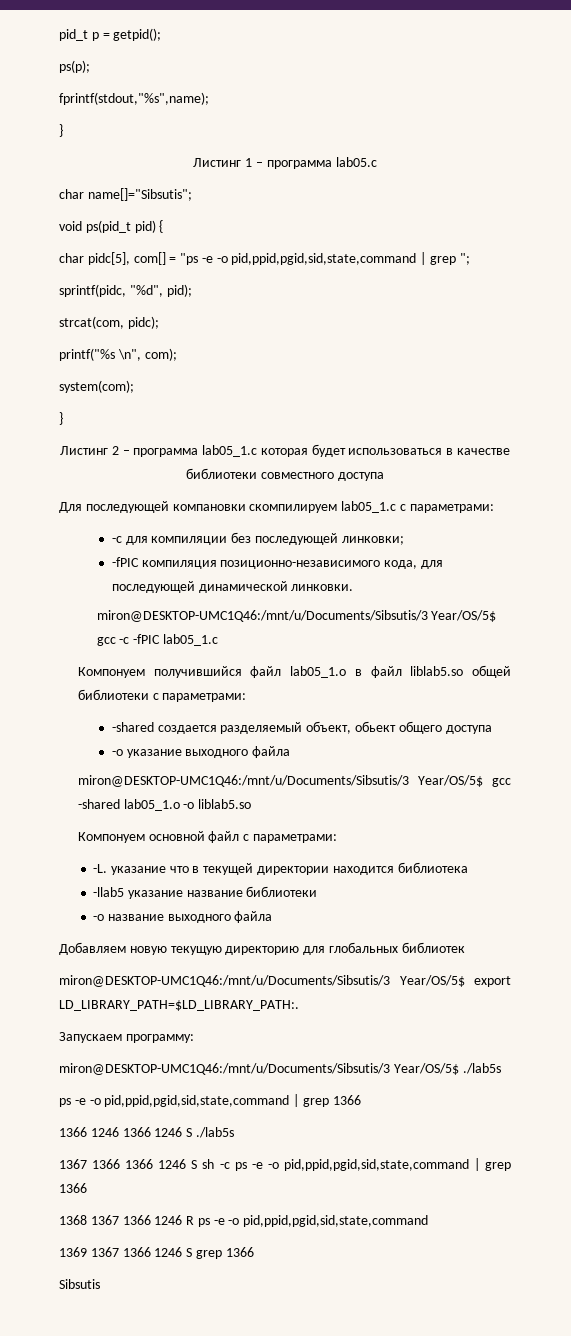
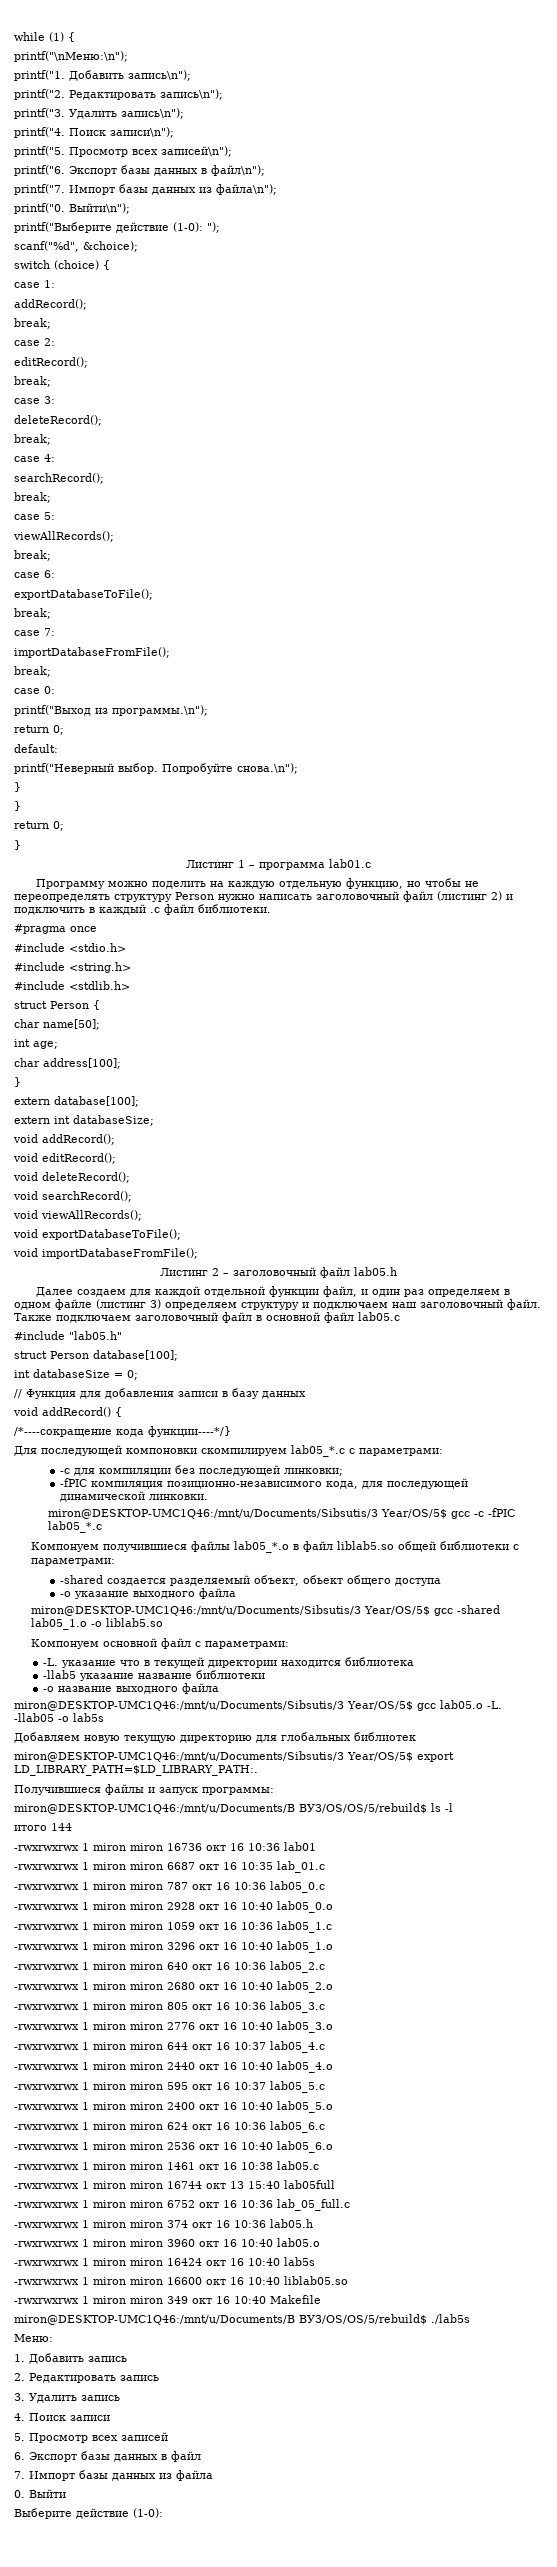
- pid_t p = getpid();
- ps(p);
- fprintf(stdout,"%s",name);
+ while (1) {
+ printf("\nМеню:\n");
+ printf("1. Добавить запись\n");
+ printf("2. Редактировать запись\n");
+ printf("3. Удалить запись\n");
+ printf("4. Поиск записи\n");
+ printf("5. Просмотр всех записей\n");
+ printf("6. Экспорт базы данных в файл\n");
+ printf("7. Импорт базы данных из файла\n");
+ printf("0. Выйти\n");
+ printf("Выберите действие (1-0): ");
+ scanf("%d", &choice);
+ switch (choice) {
+ case 1:
+ addRecord();
+ break;
+ case 2:
+ editRecord();
+ break;
+ case 3:
+ deleteRecord();
+ break;
+ case 4:
+ searchRecord();
+ break;
+ case 5:
+ viewAllRecords();
+ break;
+ case 6:
+ exportDatabaseToFile();
+ break;
+ case 7:
+ importDatabaseFromFile();
+ break;
+ case 0:
+ printf("Выход из программы.\n");
+ return 0;
+ default:
+ printf("Неверный выбор. Попробуйте снова.\n");
+ }
+ }
+ return 0;
- Листинг 1 – программа lab05.c
- char name[]="Sibsutis";
- void ps(pid_t pid) {
- char pidc[5], com[] = "ps -e -o pid,ppid,pgid,sid,state,command | grep ";
- sprintf(pidc, "%d", pid);
- strcat(com, pidc);
- printf("%s \n", com);
- system(com);
+ Листинг 1 – программа lab01.c
+ Программу можно поделить на каждую отдельную функцию, но чтобы не переопределять структуру Person нужно написать заголовочный файл (листинг 2) и подключить в каждый .c файл библиотеки.
+ #pragma once
+ #include <stdio.h>
+ #include <string.h>
+ #include <stdlib.h>
+ struct Person {
+ char name[50];
+ int age;
+ char address[100];
  }
- Листинг 2 – программа lab05_1.c которая будет использоваться в качестве библиотеки совместного доступа
+ extern database[100];
+ extern int databaseSize;
+ void addRecord();
+ void editRecord();
+ void deleteRecord();
+ void searchRecord();
+ void viewAllRecords();
+ void exportDatabaseToFile();
+ void importDatabaseFromFile();
+ Листинг 2 – заголовочный файл lab05.h
+ Далее создаем для каждой отдельной функции файл, и один раз определяем в одном файле (листинг 3) определяем структуру и подключаем наш заголовочный файл. Также подключаем заголовочный файл в основной файл lab05.c
+ #include "lab05.h"
+ struct Person database[100];
+ int databaseSize = 0;
+ // Функция для добавления записи в базу данных
+ void addRecord() {
+ /*----сокращение кода функции----*/}
- Для последующей компановки скомпилируем lab05_1.c с параметрами:
+ Для последующей компоновки скомпилируем lab05_*.c с параметрами:
- miron@DESKTOP-UMC1Q46:/mnt/u/Documents/Sibsutis/3 Year/OS/5$ gcc -c -fPIC lab05_1.c
- Компонуем получившийся файл lab05_1.o в файл liblab5.so общей библиотеки с параметрами:
+ miron@DESKTOP-UMC1Q46:/mnt/u/Documents/Sibsutis/3 Year/OS/5$ gcc -c -fPIC lab05_*.c
+ Компонуем получившиеся файлы lab05_*.o в файл liblab5.so общей библиотеки с параметрами:
+ miron@DESKTOP-UMC1Q46:/mnt/u/Documents/Sibsutis/3 Year/OS/5$ gcc lab05.o -L. -llab05 -o lab5s
- Запускаем программу:
- miron@DESKTOP-UMC1Q46:/mnt/u/Documents/Sibsutis/3 Year/OS/5$ ./lab5s
- ps -e -o pid,ppid,pgid,sid,state,command | grep 1366
- 1366 1246 1366 1246 S ./lab5s
- 1367 1366 1366 1246 S sh -c ps -e -o pid,ppid,pgid,sid,state,command | grep 1366
- 1368 1367 1366 1246 R ps -e -o pid,ppid,pgid,sid,state,command
- 1369 1367 1366 1246 S grep 1366
- Sibsutis
+ Получившиеся файлы и запуск программы:
+ miron@DESKTOP-UMC1Q46:/mnt/u/Documents/В ВУЗ/OS/OS/5/rebuild$ ls -l
+ итого 144
+ -rwxrwxrwx 1 miron miron 16736 окт 16 10:36 lab01
+ -rwxrwxrwx 1 miron miron 6687 окт 16 10:35 lab_01.c
+ -rwxrwxrwx 1 miron miron 787 окт 16 10:36 lab05_0.c
+ -rwxrwxrwx 1 miron miron 2928 окт 16 10:40 lab05_0.o
+ -rwxrwxrwx 1 miron miron 1059 окт 16 10:36 lab05_1.c
+ -rwxrwxrwx 1 miron miron 3296 окт 16 10:40 lab05_1.o
+ -rwxrwxrwx 1 miron miron 640 окт 16 10:36 lab05_2.c
+ -rwxrwxrwx 1 miron miron 2680 окт 16 10:40 lab05_2.o
+ -rwxrwxrwx 1 miron miron 805 окт 16 10:36 lab05_3.c
+ -rwxrwxrwx 1 miron miron 2776 окт 16 10:40 lab05_3.o
+ -rwxrwxrwx 1 miron miron 644 окт 16 10:37 lab05_4.c
+ -rwxrwxrwx 1 miron miron 2440 окт 16 10:40 lab05_4.o
+ -rwxrwxrwx 1 miron miron 595 окт 16 10:37 lab05_5.c
+ -rwxrwxrwx 1 miron miron 2400 окт 16 10:40 lab05_5.o
+ -rwxrwxrwx 1 miron miron 624 окт 16 10:36 lab05_6.c
+ -rwxrwxrwx 1 miron miron 2536 окт 16 10:40 lab05_6.o
+ -rwxrwxrwx 1 miron miron 1461 окт 16 10:38 lab05.c
+ -rwxrwxrwx 1 miron miron 16744 окт 13 15:40 lab05full
+ -rwxrwxrwx 1 miron miron 6752 окт 16 10:36 lab_05_full.c
+ -rwxrwxrwx 1 miron miron 374 окт 16 10:36 lab05.h
+ -rwxrwxrwx 1 miron miron 3960 окт 16 10:40 lab05.o
+ -rwxrwxrwx 1 miron miron 16424 окт 16 10:40 lab5s
+ -rwxrwxrwx 1 miron miron 16600 окт 16 10:40 liblab05.so
+ -rwxrwxrwx 1 miron miron 349 окт 16 10:40 Makefile
+ miron@DESKTOP-UMC1Q46:/mnt/u/Documents/В ВУЗ/OS/OS/5/rebuild$ ./lab5s
+ Меню:
+ 1. Добавить запись
+ 2. Редактировать запись
+ 3. Удалить запись
+ 4. Поиск записи
+ 5. Просмотр всех записей
+ 6. Экспорт базы данных в файл
+ 7. Импорт базы данных из файла
+ 0. Выйти
+ Выберите действие (1-0):

